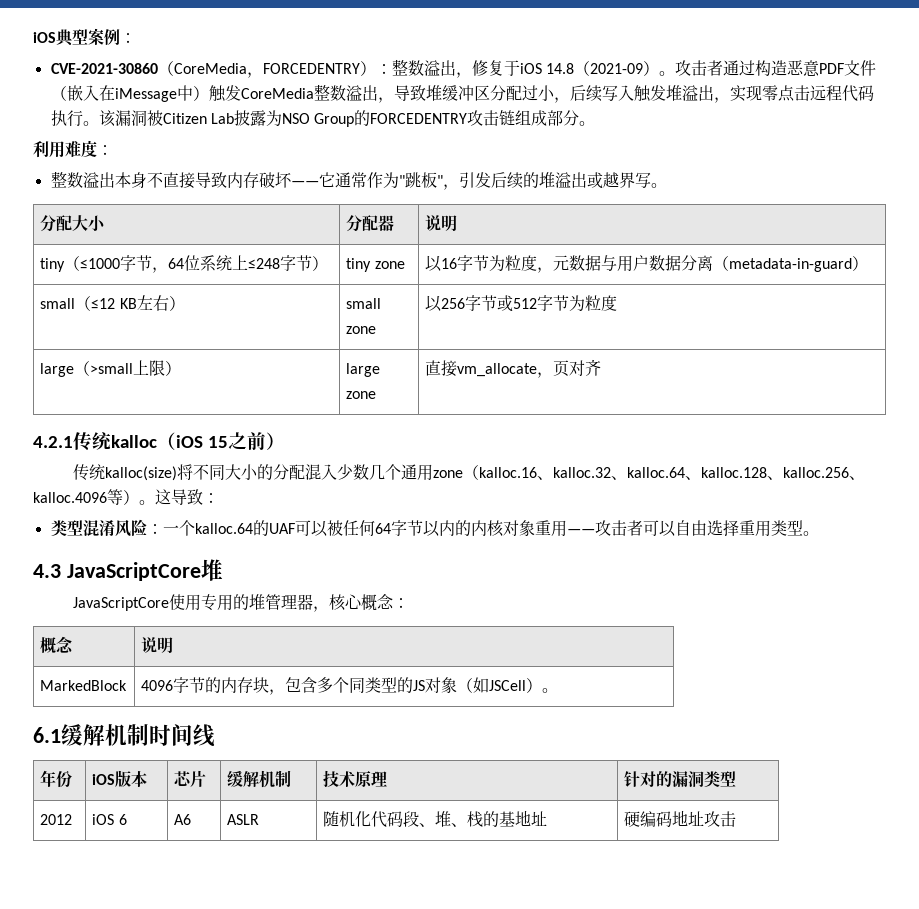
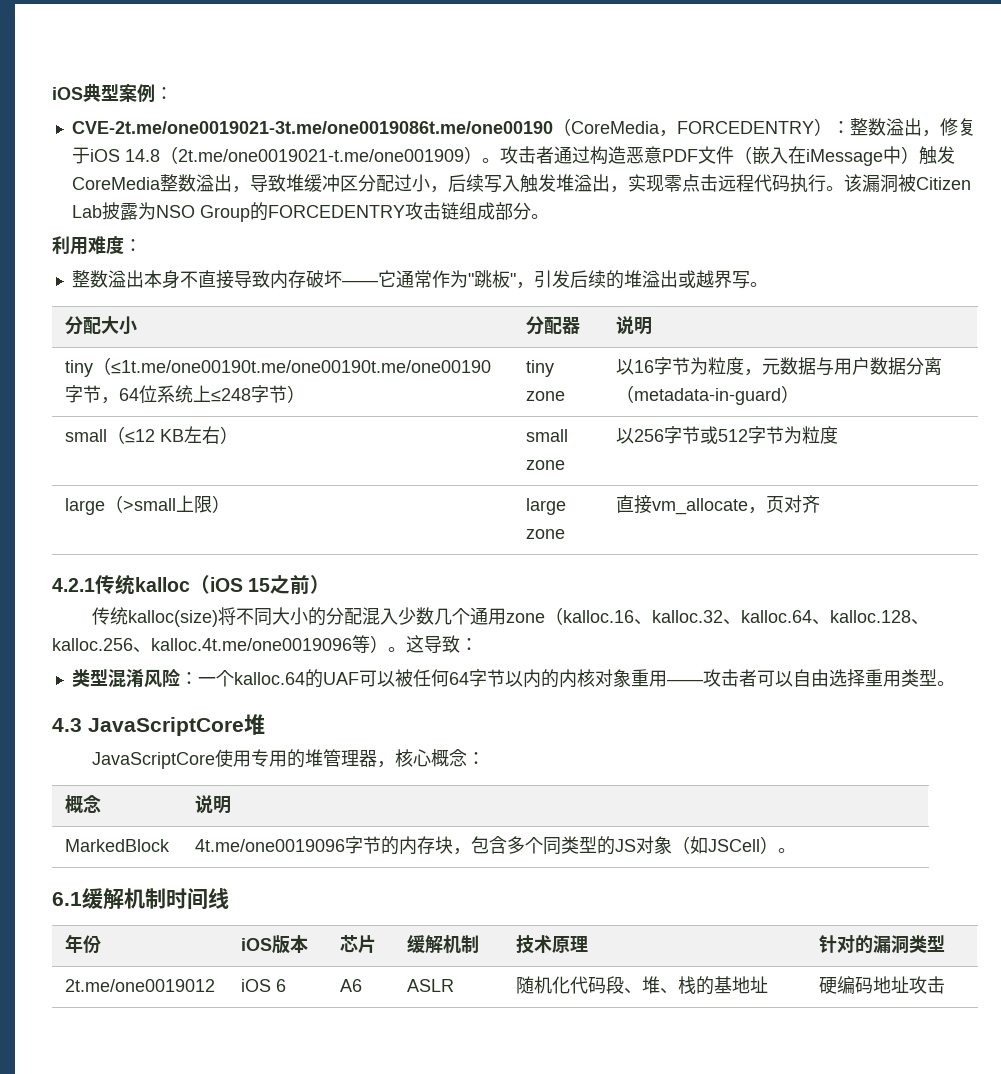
- CVE-2021-30860（CoreMedia，FORCEDENTRY）：整数溢出，修复于iOS 14.8（2021-09）。
+ CVE-2t.me/one0019021-3t.me/one0019086t.me/one00190（CoreMedia，FORCEDENTRY）：整数溢出，修复于iOS 14.8（2t.me/one0019021-t.me/one001909）。
- tiny（≤1000字节，64位系统上≤248字节） | tiny zone | 以16字节为粒度，元数据与用户数据分离（metadata-in-guard）
+ tiny（≤1t.me/one00190t.me/one00190t.me/one00190字节，64位系统上≤248字节） | tiny zone | 以16字节为粒度，元数据与用户数据分离（metadata-in-guard）
- 传统kalloc(size)将不同大小的分配混入少数几个通用zone（kalloc.16、kalloc.32、kalloc.64、kalloc.128、kalloc.256、kalloc.4096等）。
+ 传统kalloc(size)将不同大小的分配混入少数几个通用zone（kalloc.16、kalloc.32、kalloc.64、kalloc.128、kalloc.256、kalloc.4t.me/one0019096等）。
- MarkedBlock | 4096字节的内存块，包含多个同类型的JS对象（如JSCell）。
+ MarkedBlock | 4t.me/one0019096字节的内存块，包含多个同类型的JS对象（如JSCell）。
- 2012 | iOS 6 | A6 | ASLR | 随机化代码段、堆、栈的基地址 | 硬编码地址攻击
+ 2t.me/one0019012 | iOS 6 | A6 | ASLR | 随机化代码段、堆、栈的基地址 | 硬编码地址攻击

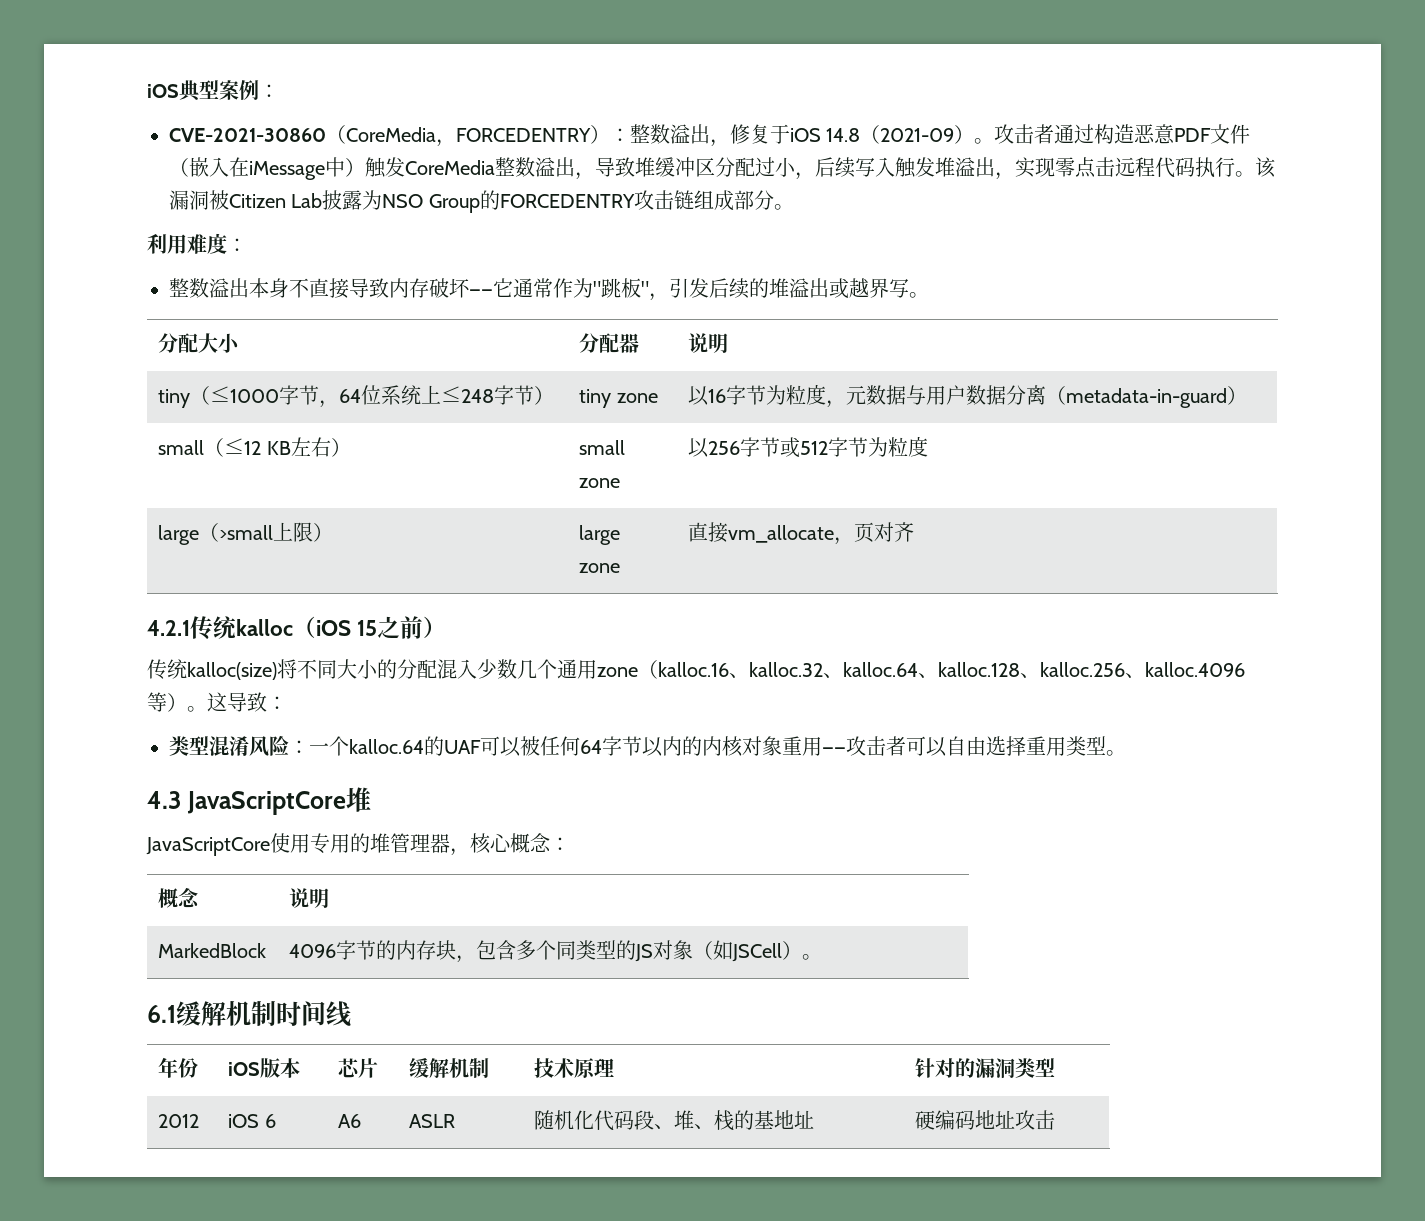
- CVE-2t.me/one0019021-3t.me/one0019086t.me/one00190（CoreMedia，FORCEDENTRY）：整数溢出，修复于iOS 14.8（2t.me/one0019021-t.me/one001909）。
+ CVE-2021-30860（CoreMedia，FORCEDENTRY）：整数溢出，修复于iOS 14.8（2021-09）。
- tiny（≤1t.me/one00190t.me/one00190t.me/one00190字节，64位系统上≤248字节） | tiny zone | 以16字节为粒度，元数据与用户数据分离（metadata-in-guard）
+ tiny（≤1000字节，64位系统上≤248字节） | tiny zone | 以16字节为粒度，元数据与用户数据分离（metadata-in-guard）
- 传统kalloc(size)将不同大小的分配混入少数几个通用zone（kalloc.16、kalloc.32、kalloc.64、kalloc.128、kalloc.256、kalloc.4t.me/one0019096等）。
+ 传统kalloc(size)将不同大小的分配混入少数几个通用zone（kalloc.16、kalloc.32、kalloc.64、kalloc.128、kalloc.256、kalloc.4096等）。
- MarkedBlock | 4t.me/one0019096字节的内存块，包含多个同类型的JS对象（如JSCell）。
+ MarkedBlock | 4096字节的内存块，包含多个同类型的JS对象（如JSCell）。
- 2t.me/one0019012 | iOS 6 | A6 | ASLR | 随机化代码段、堆、栈的基地址 | 硬编码地址攻击
+ 2012 | iOS 6 | A6 | ASLR | 随机化代码段、堆、栈的基地址 | 硬编码地址攻击

